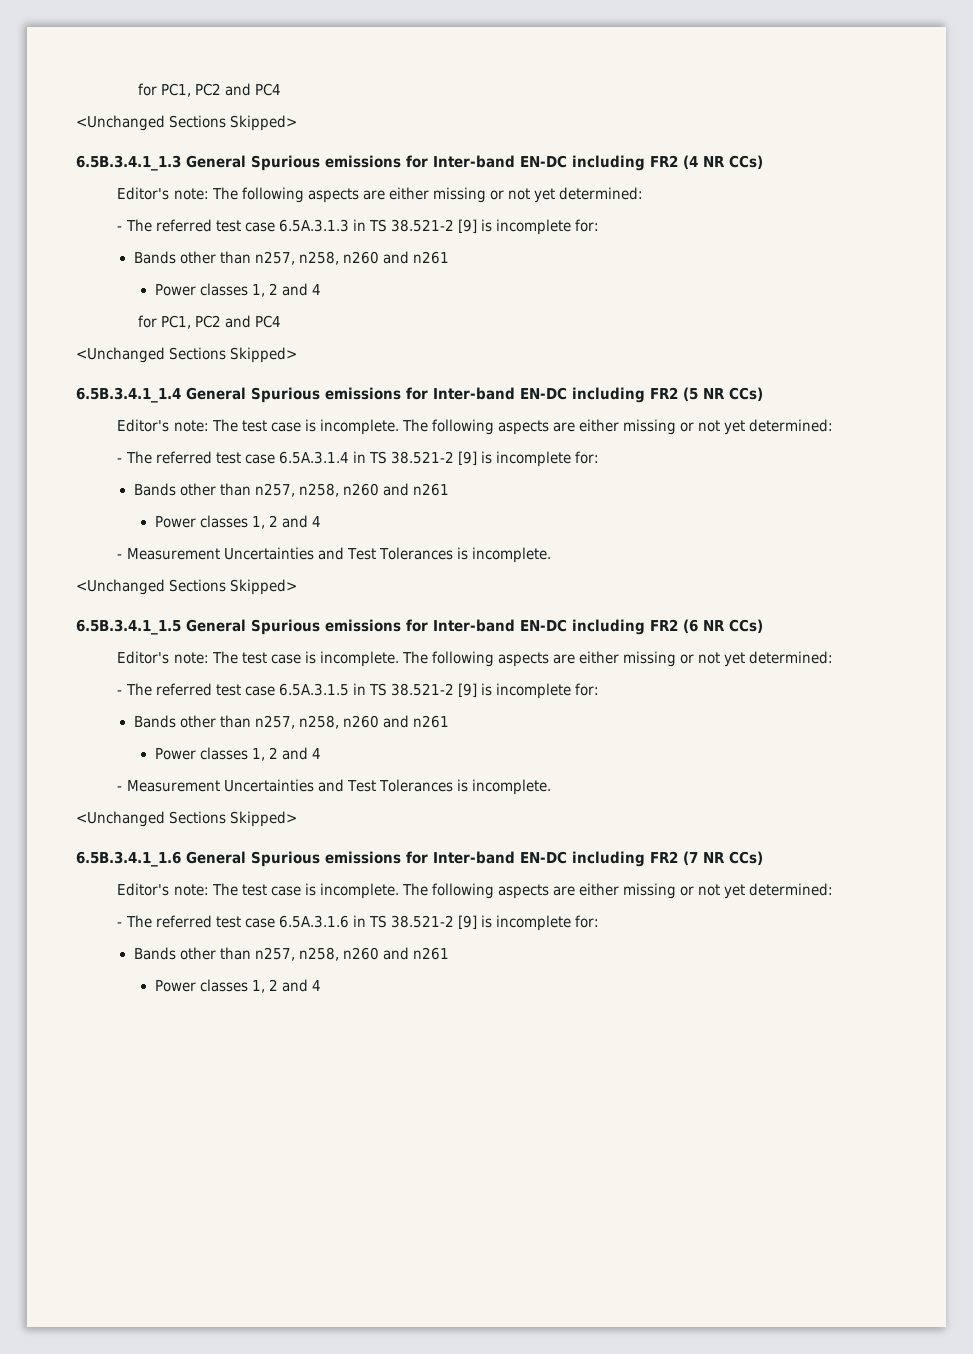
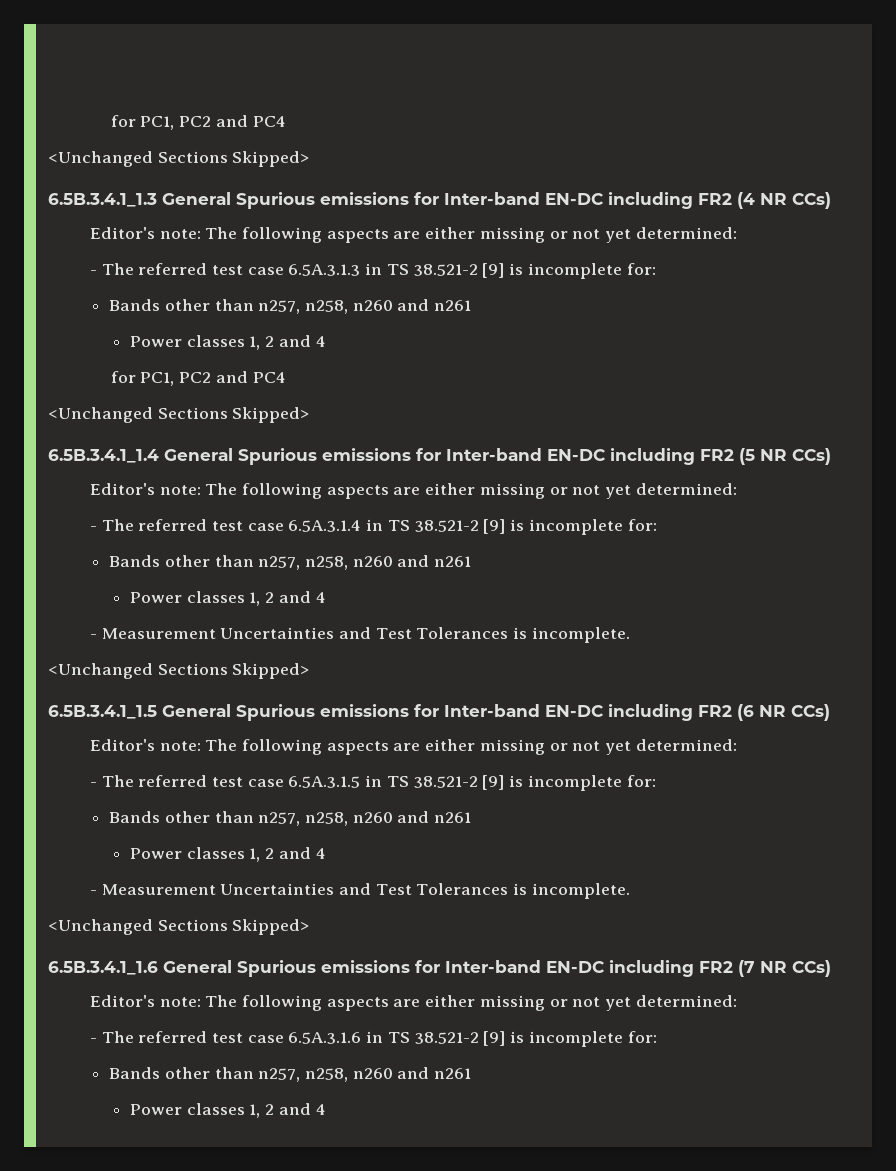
  6.5B.3.4.1_1.4 General Spurious emissions for Inter-band EN-DC including FR2 (5 NR CCs)
- Editor's note: The test case is incomplete. The following aspects are either missing or not yet determined:
+ Editor's note: The following aspects are either missing or not yet determined:
  6.5B.3.4.1_1.5 General Spurious emissions for Inter-band EN-DC including FR2 (6 NR CCs)
- Editor's note: The test case is incomplete. The following aspects are either missing or not yet determined:
+ Editor's note: The following aspects are either missing or not yet determined:
  6.5B.3.4.1_1.6 General Spurious emissions for Inter-band EN-DC including FR2 (7 NR CCs)
- Editor's note: The test case is incomplete. The following aspects are either missing or not yet determined:
+ Editor's note: The following aspects are either missing or not yet determined:

